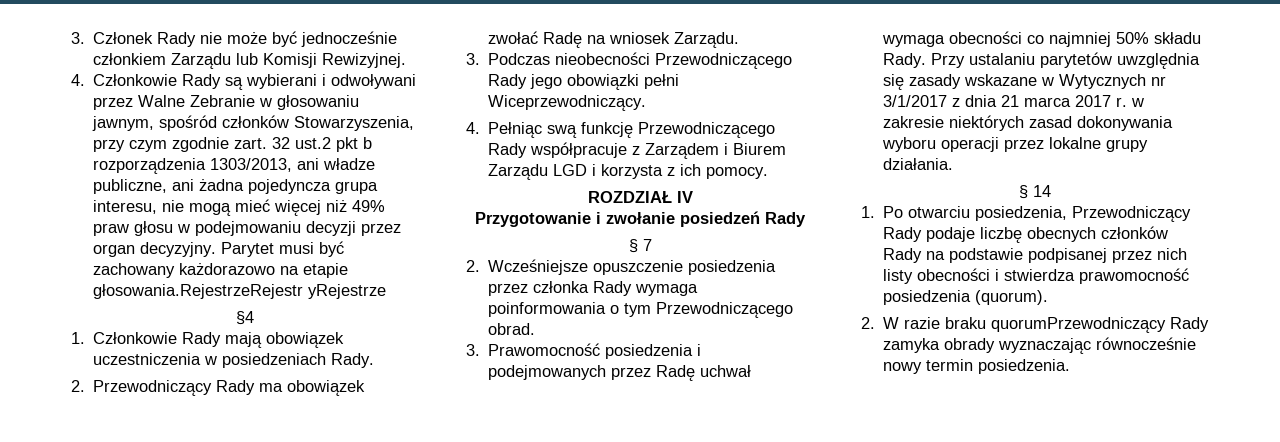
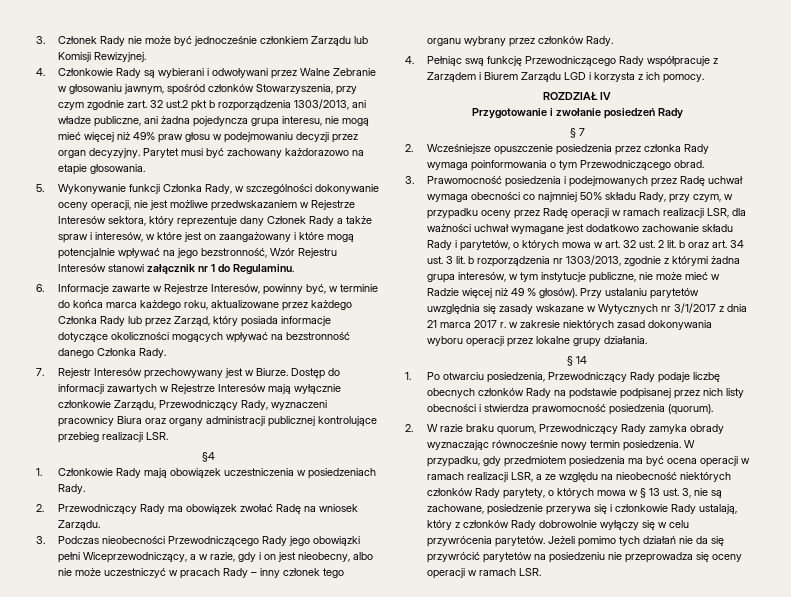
- Parytet musi być zachowany każdorazowo na etapie głosowania.RejestrzeRejestr yRejestrze
+ Parytet musi być zachowany każdorazowo na etapie głosowania.
+ 5. Wykonywanie funkcji Członka Rady, w szczególności dokonywanie oceny operacji, nie jest możliwe przedwskazaniem w Rejestrze Interesów sektora, który reprezentuje dany Członek Rady a także spraw i interesów, w które jest on zaangażowany i które mogą potencjalnie wpływać na jego bezstronność, Wzór Rejestru Interesów stanowi załącznik nr 1 do Regulaminu.
+ 6. Informacje zawarte w Rejestrze Interesów, powinny być, w terminie do końca marca każdego roku, aktualizowane przez każdego Członka Rady lub przez Zarząd, który posiada informacje dotyczące okoliczności mogących wpływać na bezstronność danego Członka Rady.
+ 7. Rejestr Interesów przechowywany jest w Biurze. Dostęp do informacji zawartych w Rejestrze Interesów mają wyłącznie członkowie Zarządu, Przewodniczący Rady, wyznaczeni pracownicy Biura oraz organy administracji publicznej kontrolujące przebieg realizacji LSR.
- 3. Podczas nieobecności Przewodniczącego Rady jego obowiązki pełni Wiceprzewodniczący.
+ 3. Podczas nieobecności Przewodniczącego Rady jego obowiązki pełni Wiceprzewodniczący, a w razie, gdy i on jest nieobecny, albo nie może uczestniczyć w pracach Rady – inny członek tego organu wybrany przez członków Rady.
- 3. Prawomocność posiedzenia i podejmowanych przez Radę uchwał wymaga obecności co najmniej 50% składu Rady.
+ 3. Prawomocność posiedzenia i podejmowanych przez Radę uchwał wymaga obecności co najmniej 50% składu Rady, przy czym, w przypadku oceny przez Radę operacji w ramach realizacji LSR, dla ważności uchwał wymagane jest dodatkowo zachowanie składu Rady i parytetów, o których mowa w art. 32 ust. 2 lit. b oraz art. 34 ust. 3 lit. b rozporządzenia nr 1303/2013, zgodnie z którymi żadna grupa interesów, w tym instytucje publiczne, nie może mieć w Radzie więcej niż 49 % głosów).
- 2. W razie braku quorumPrzewodniczący Rady zamyka obrady wyznaczając równocześnie nowy termin posiedzenia.
+ 2. W razie braku quorum, Przewodniczący Rady zamyka obrady wyznaczając równocześnie nowy termin posiedzenia.
+ W przypadku, gdy przedmiotem posiedzenia ma być ocena operacji w ramach realizacji LSR, a ze względu na nieobecność niektórych członków Rady parytety, o których mowa w § 13 ust. 3, nie są zachowane, posiedzenie przerywa się i członkowie Rady ustalają, który z członków Rady dobrowolnie wyłączy się w celu przywrócenia parytetów. Jeżeli pomimo tych działań nie da się przywrócić parytetów na posiedzeniu nie przeprowadza się oceny operacji w ramach LSR.

